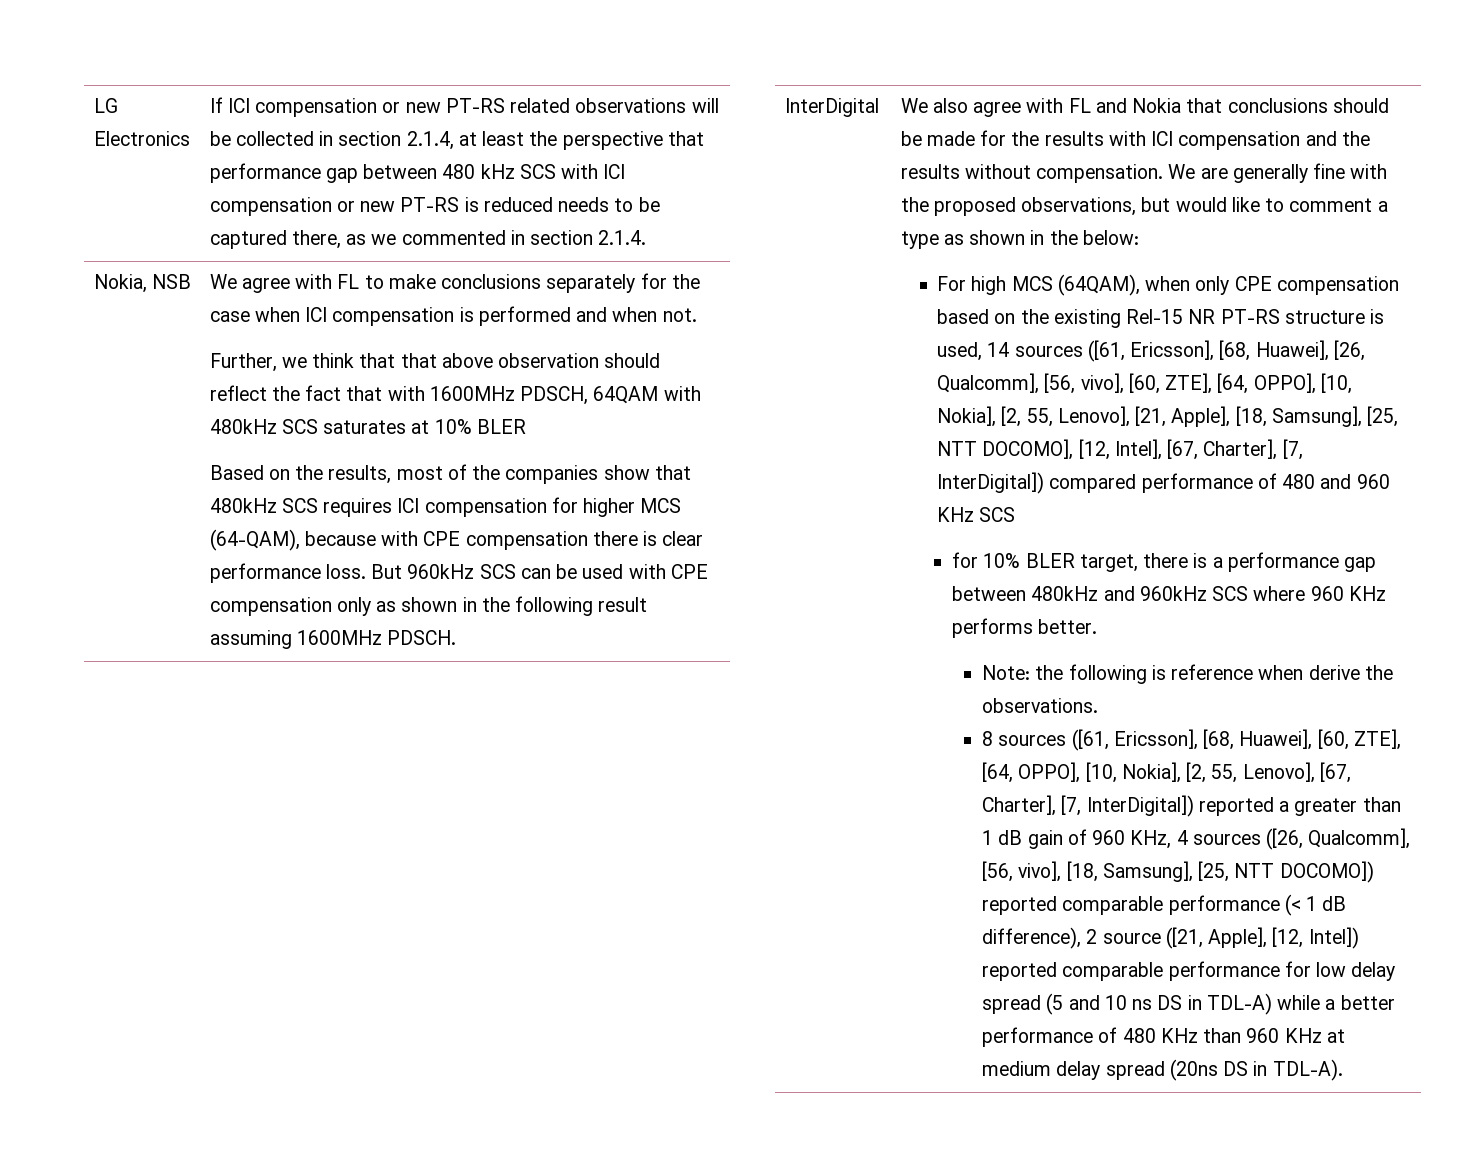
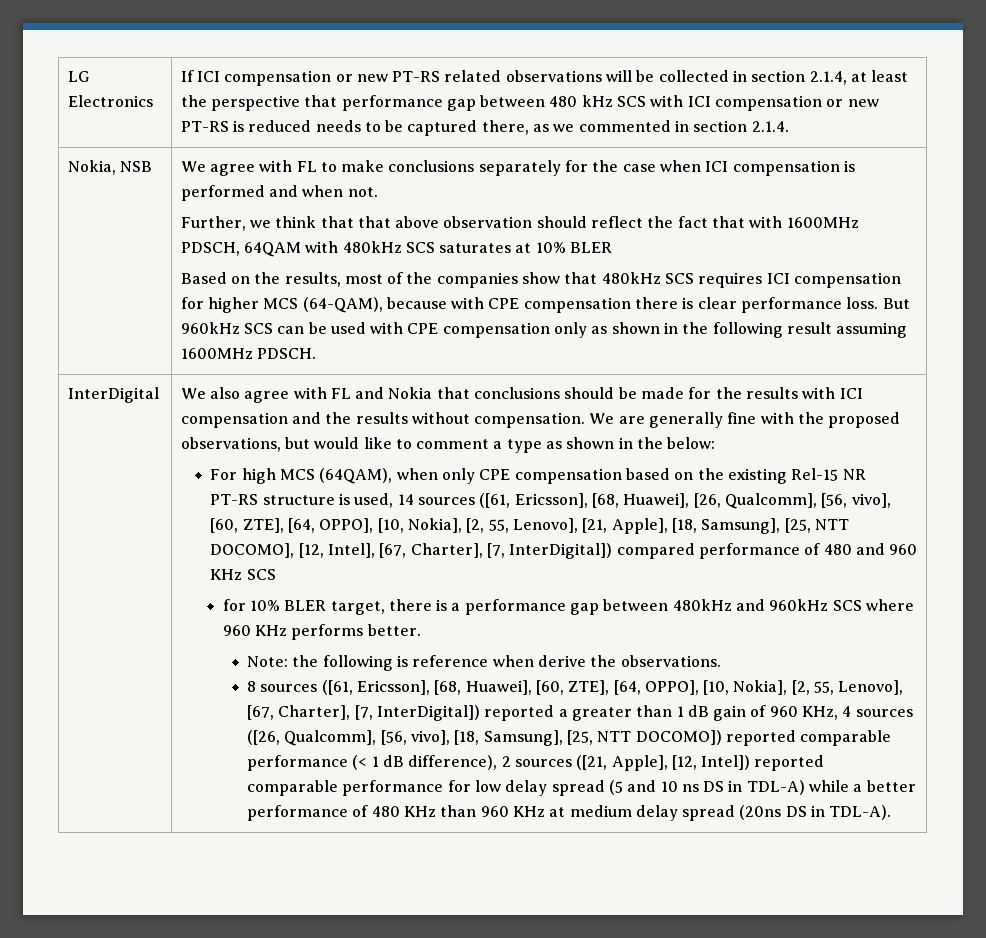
- 8 sources ([61, Ericsson], [68, Huawei], [60, ZTE], [64, OPPO], [10, Nokia], [2, 55, Lenovo], [67, Charter], [7, InterDigital]) reported a greater than 1 dB gain of 960 KHz, 4 sources ([26, Qualcomm], [56, vivo], [18, Samsung], [25, NTT DOCOMO]) reported comparable performance (< 1 dB difference), 2 source ([21, Apple], [12, Intel]) reported comparable performance for low delay spread (5 and 10 ns DS in TDL-A) while a better performance of 480 KHz than 960 KHz at medium delay spread (20ns DS in TDL-A).
+ 8 sources ([61, Ericsson], [68, Huawei], [60, ZTE], [64, OPPO], [10, Nokia], [2, 55, Lenovo], [67, Charter], [7, InterDigital]) reported a greater than 1 dB gain of 960 KHz, 4 sources ([26, Qualcomm], [56, vivo], [18, Samsung], [25, NTT DOCOMO]) reported comparable performance (< 1 dB difference), 2 sources ([21, Apple], [12, Intel]) reported comparable performance for low delay spread (5 and 10 ns DS in TDL-A) while a better performance of 480 KHz than 960 KHz at medium delay spread (20ns DS in TDL-A).

